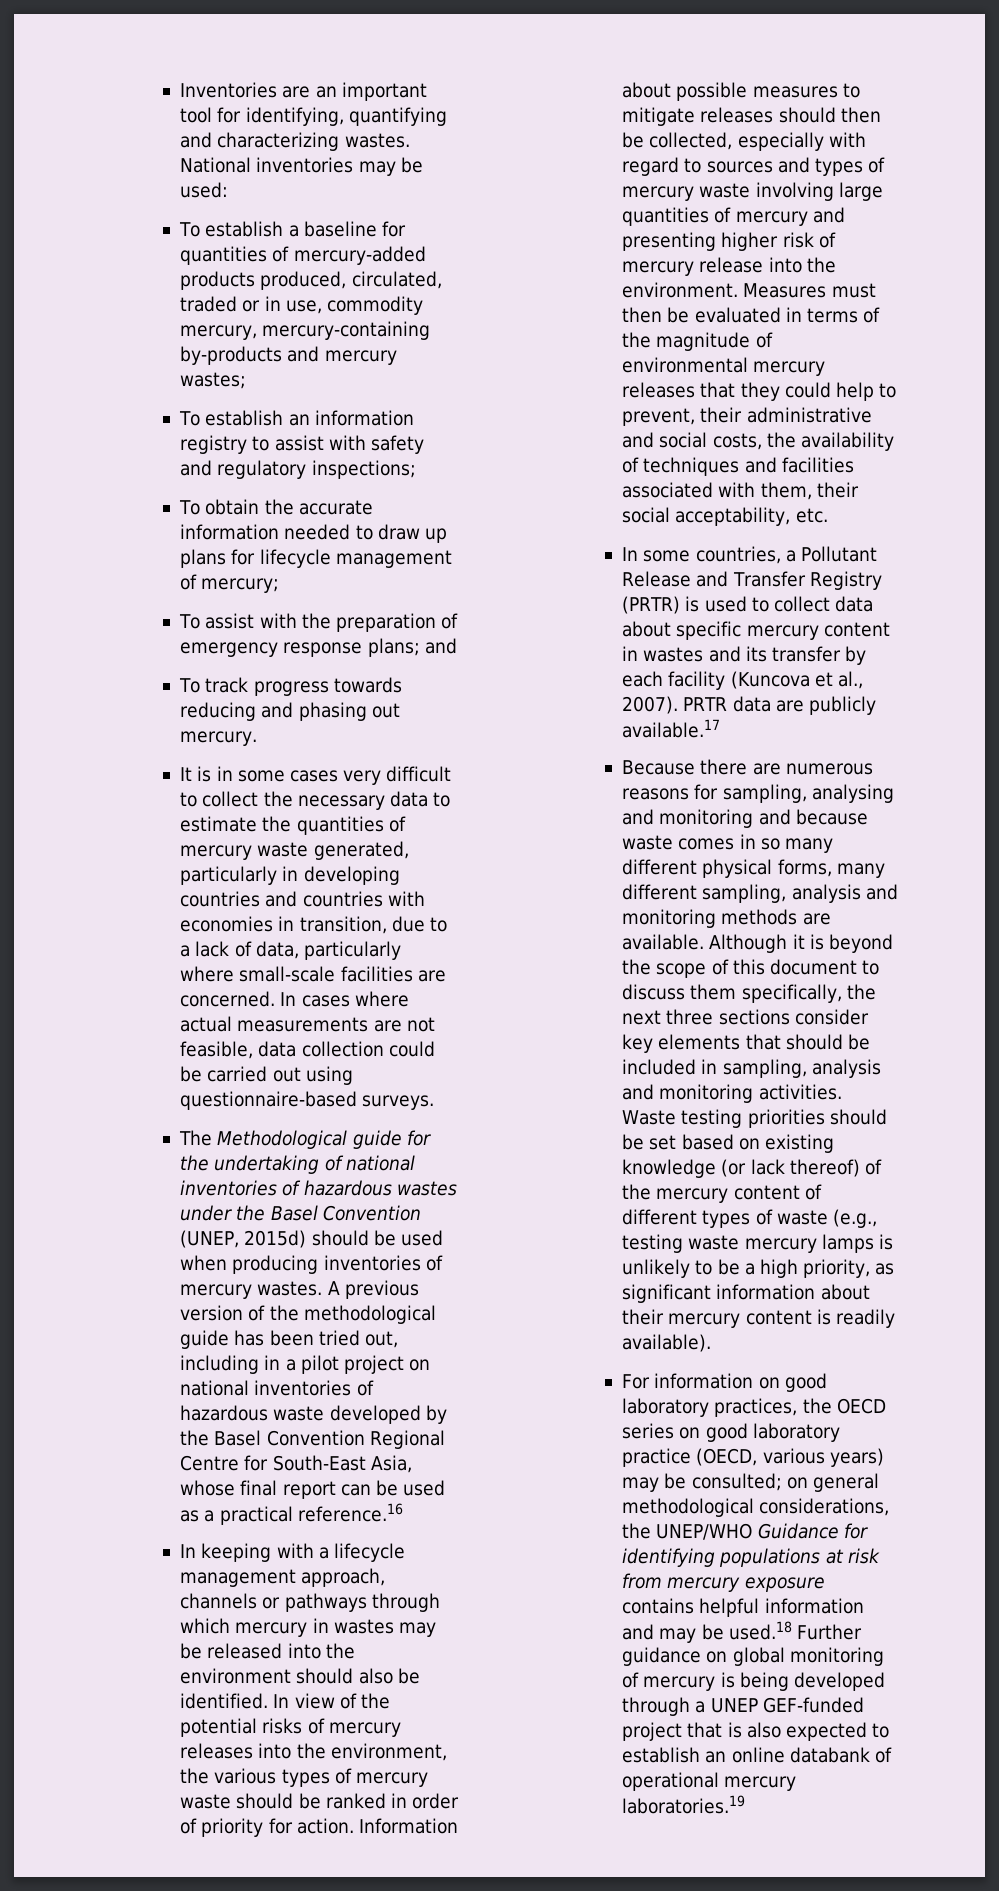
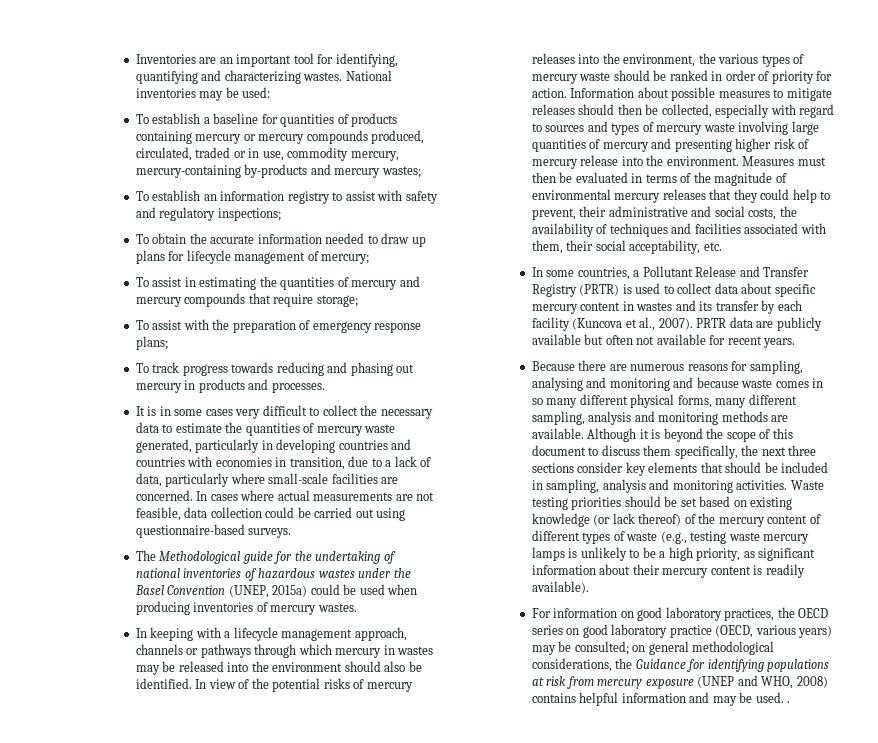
- To establish a baseline for quantities of mercury-added products produced, circulated, traded or in use, commodity mercury, mercury-containing by-products and mercury wastes;
+ To establish a baseline for quantities of products containing mercury or mercury compounds produced, circulated, traded or in use, commodity mercury, mercury-containing by-products and mercury wastes;
+ To assist in estimating the quantities of mercury and mercury compounds that require storage;
- To assist with the preparation of emergency response plans; and
+ To assist with the preparation of emergency response plans;
- To track progress towards reducing and phasing out mercury.
+ To track progress towards reducing and phasing out mercury in products and processes.
- The Methodological guide for the undertaking of national inventories of hazardous wastes under the Basel Convention (UNEP, 2015d) should be used when producing inventories of mercury wastes. A previous version of the methodological guide has been tried out, including in a pilot project on national inventories of hazardous waste developed by the Basel Convention Regional Centre for South-East Asia, whose final report can be used as a practical reference.16
+ The Methodological guide for the undertaking of national inventories of hazardous wastes under the Basel Convention (UNEP, 2015a) could be used when producing inventories of mercury wastes.
- PRTR data are publicly available.17
+ PRTR data are publicly available but often not available for recent years.
- For information on good laboratory practices, the OECD series on good laboratory practice (OECD, various years) may be consulted; on general methodological considerations, the UNEP/WHO Guidance for identifying populations at risk from mercury exposure contains helpful information and may be used.18 Further guidance on global monitoring of mercury is being developed through a UNEP GEF-funded project that is also expected to establish an online databank of operational mercury laboratories.19
+ For information on good laboratory practices, the OECD series on good laboratory practice (OECD, various years) may be consulted; on general methodological considerations, the Guidance for identifying populations at risk from mercury exposure (UNEP and WHO, 2008) contains helpful information and may be used. .

